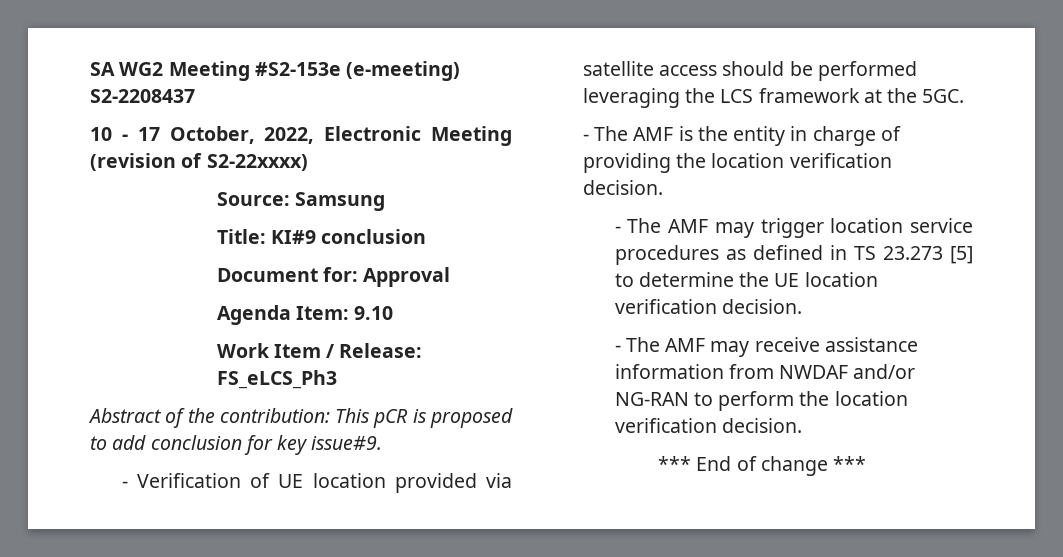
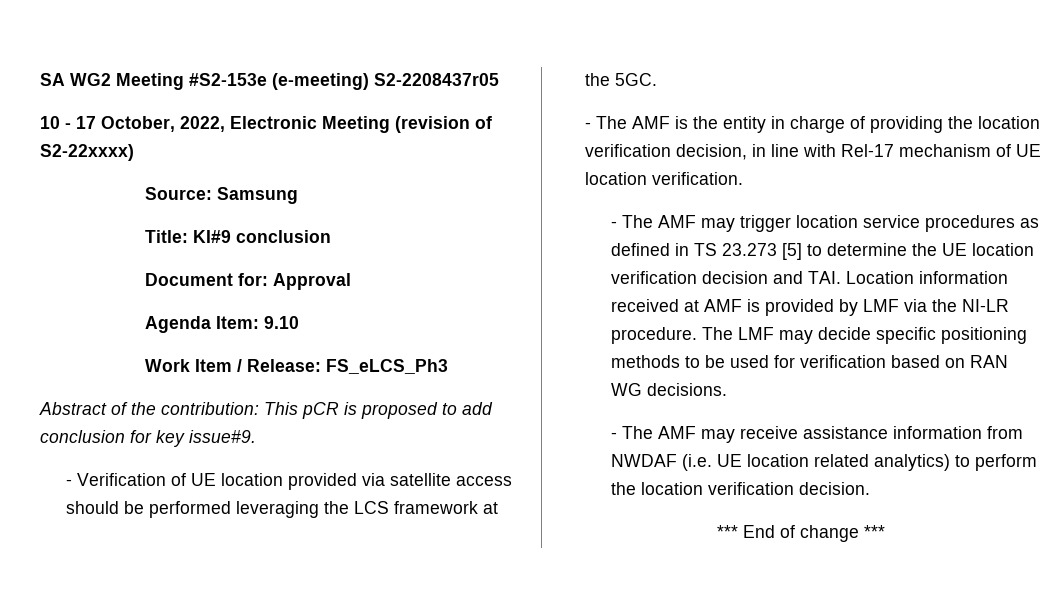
- SA WG2 Meeting #S2-153e (e-meeting) S2-2208437
+ SA WG2 Meeting #S2-153e (e-meeting) S2-2208437r05
- - The AMF is the entity in charge of providing the location verification decision.
+ - The AMF is the entity in charge of providing the location verification decision, in line with Rel-17 mechanism of UE location verification.
- - The AMF may trigger location service procedures as defined in TS 23.273 [5] to determine the UE location verification decision.
+ - The AMF may trigger location service procedures as defined in TS 23.273 [5] to determine the UE location verification decision and TAI. Location information received at AMF is provided by LMF via the NI-LR procedure. The LMF may decide specific positioning methods to be used for verification based on RAN WG decisions.
- - The AMF may receive assistance information from NWDAF and/or NG-RAN to perform the location verification decision.
+ - The AMF may receive assistance information from NWDAF (i.e. UE location related analytics) to perform the location verification decision.

